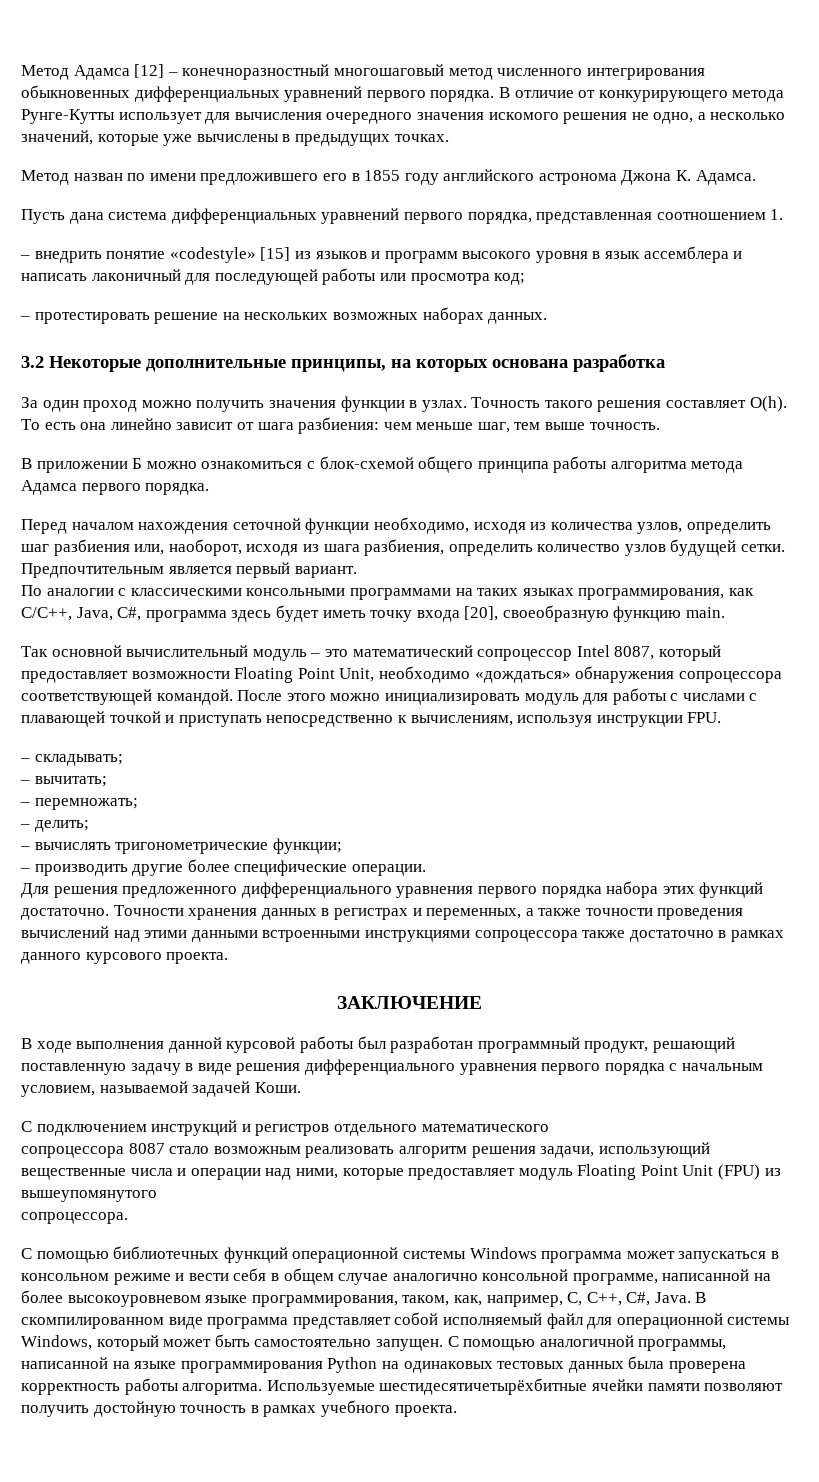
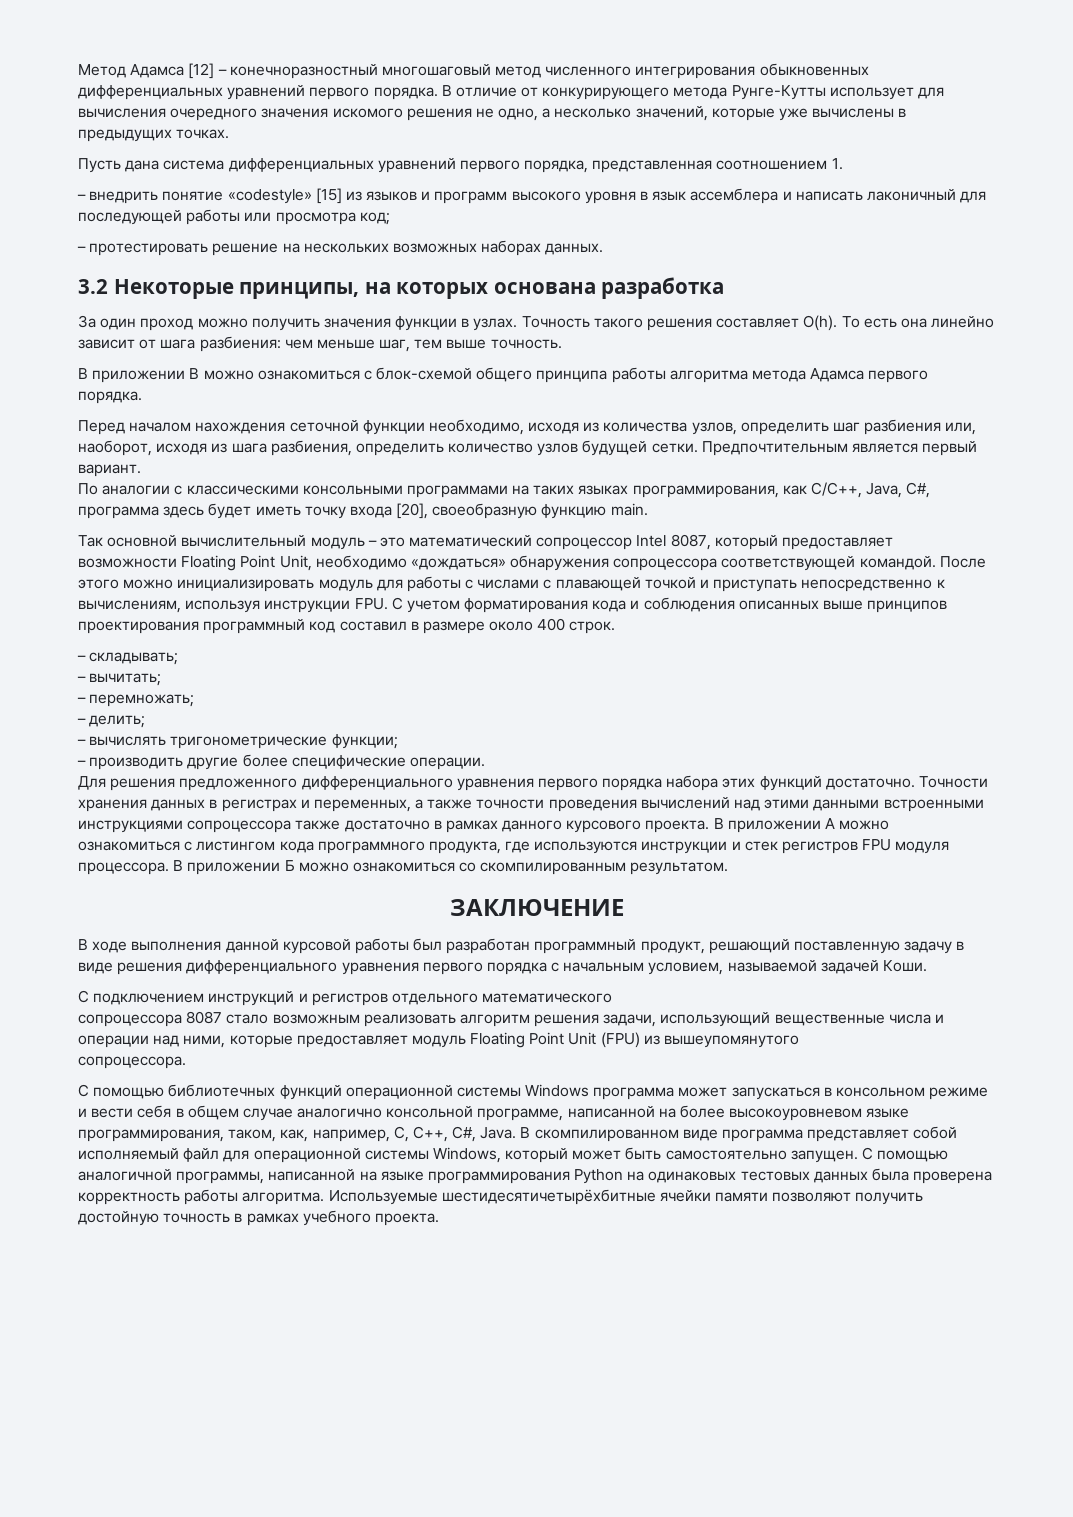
- Метод назван по имени предложившего его в 1855 году английского астронома Джона К. Адамса.
- 3.2 Некоторые дополнительные принципы, на которых основана разработка
+ 3.2 Некоторые принципы, на которых основана разработка
- В приложении Б можно ознакомиться с блок-схемой общего принципа работы алгоритма метода Адамса первого порядка.
+ В приложении В можно ознакомиться с блок-схемой общего принципа работы алгоритма метода Адамса первого порядка.
- После этого можно инициализировать модуль для работы с числами с плавающей точкой и приступать непосредственно к вычислениям, используя инструкции FPU.
+ После этого можно инициализировать модуль для работы с числами с плавающей точкой и приступать непосредственно к вычислениям, используя инструкции FPU. С учетом форматирования кода и соблюдения описанных выше принципов проектирования программный код составил в размере около 400 строк.
+ В приложении А можно ознакомиться с листингом кода программного продукта, где используются инструкции и стек регистров FPU модуля процессора. В приложении Б можно ознакомиться со скомпилированным результатом.

